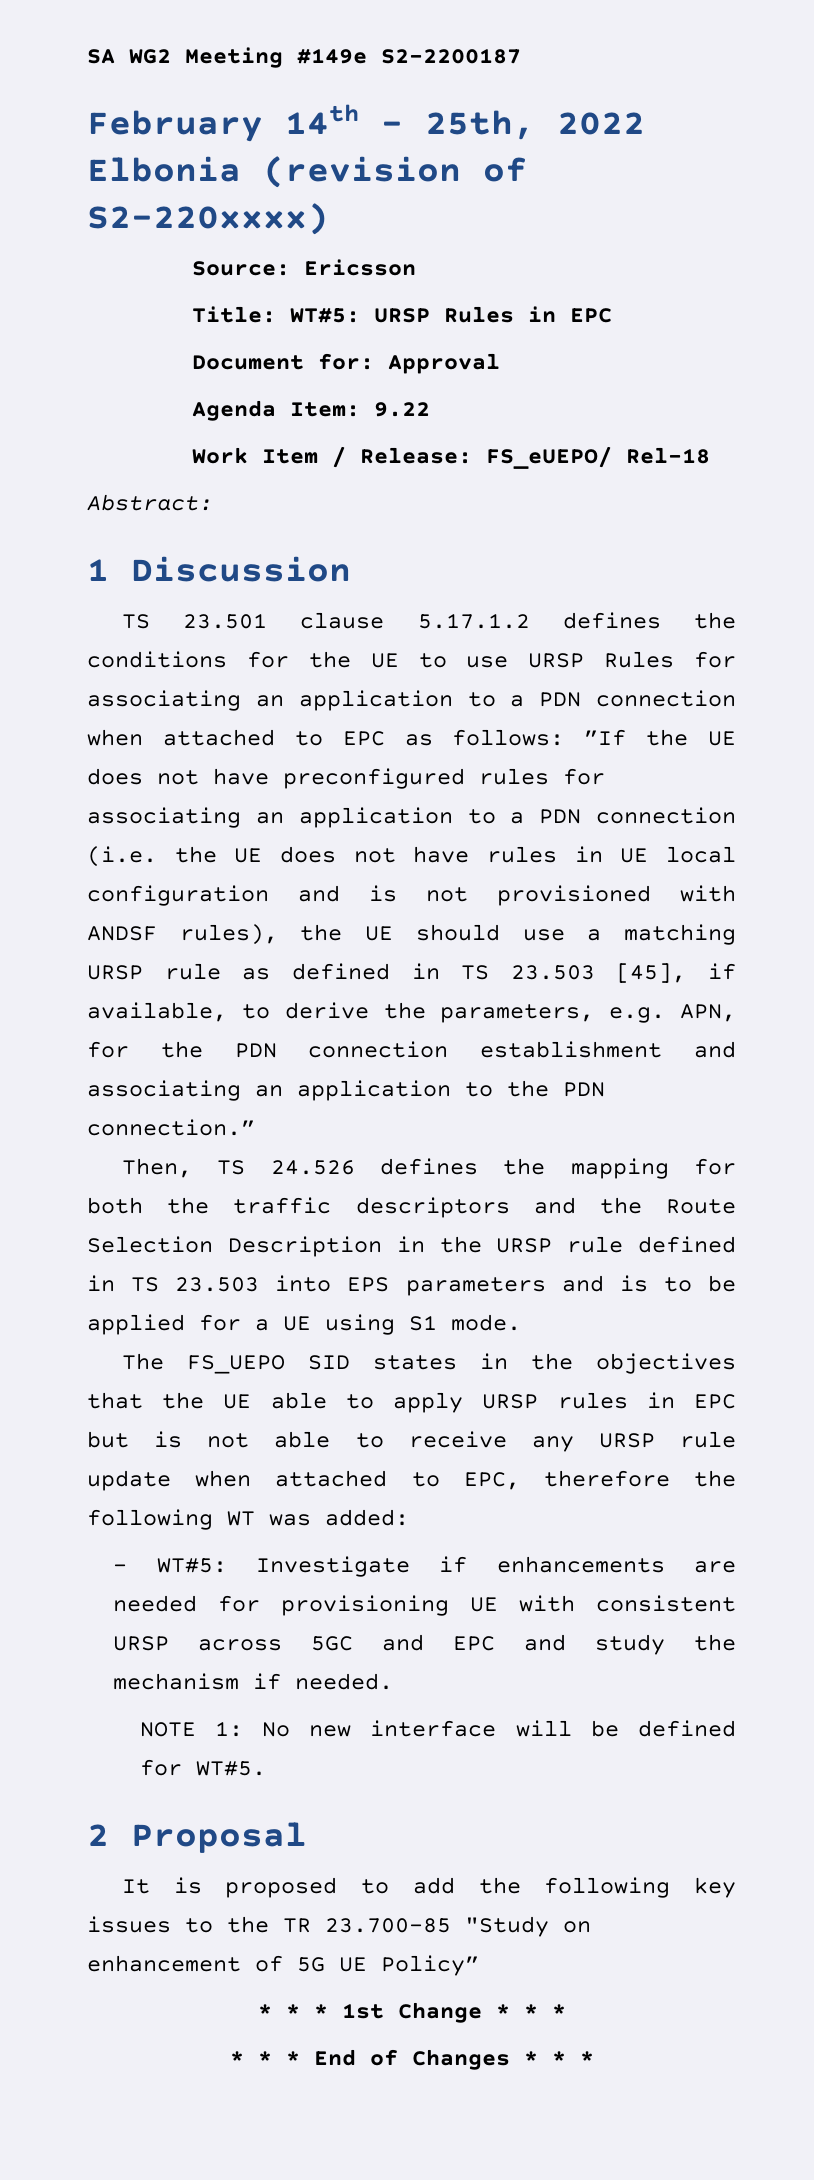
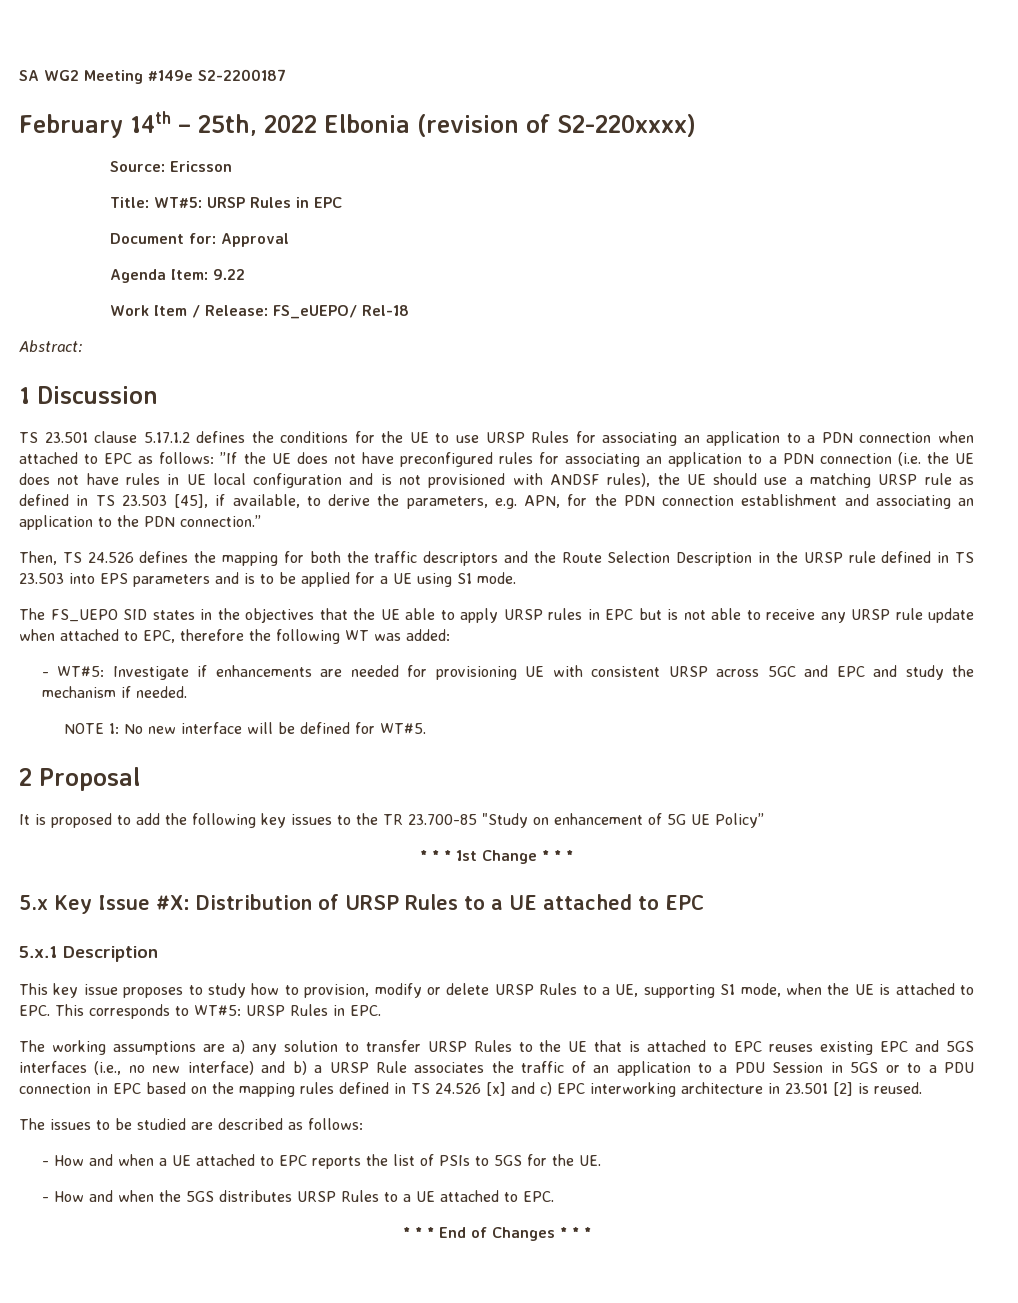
+ 5.x Key Issue #X: Distribution of URSP Rules to a UE attached to EPC
+ 5.x.1 Description
+ This key issue proposes to study how to provision, modify or delete URSP Rules to a UE, supporting S1 mode, when the UE is attached to EPC. This corresponds to WT#5: URSP Rules in EPC.
+ The working assumptions are a) any solution to transfer URSP Rules to the UE that is attached to EPC reuses existing EPC and 5GS interfaces (i.e., no new interface) and b) a URSP Rule associates the traffic of an application to a PDU Session in 5GS or to a PDU connection in EPC based on the mapping rules defined in TS 24.526 [x] and c) EPC interworking architecture in 23.501 [2] is reused.
+ The issues to be studied are described as follows:
+ - How and when a UE attached to EPC reports the list of PSIs to 5GS for the UE.
+ - How and when the 5GS distributes URSP Rules to a UE attached to EPC.

